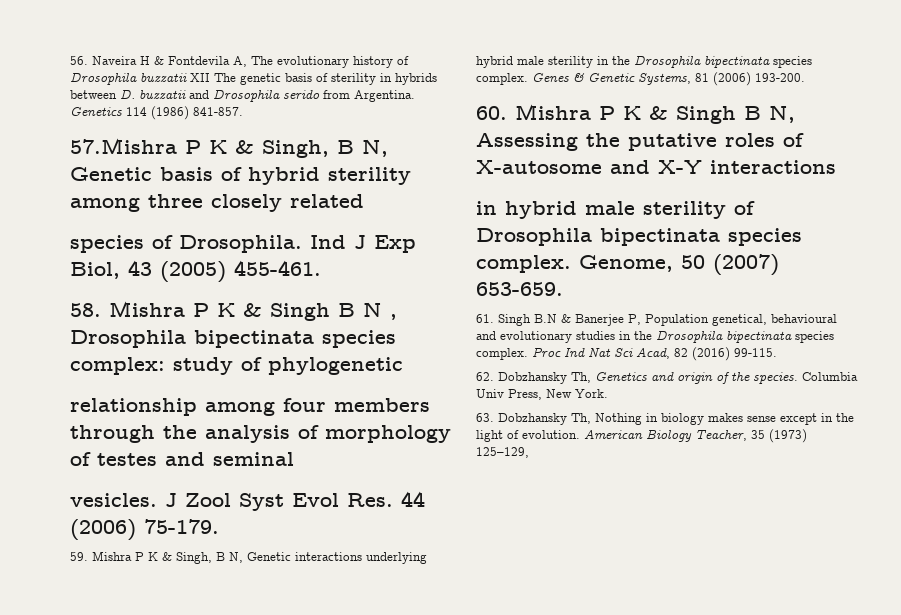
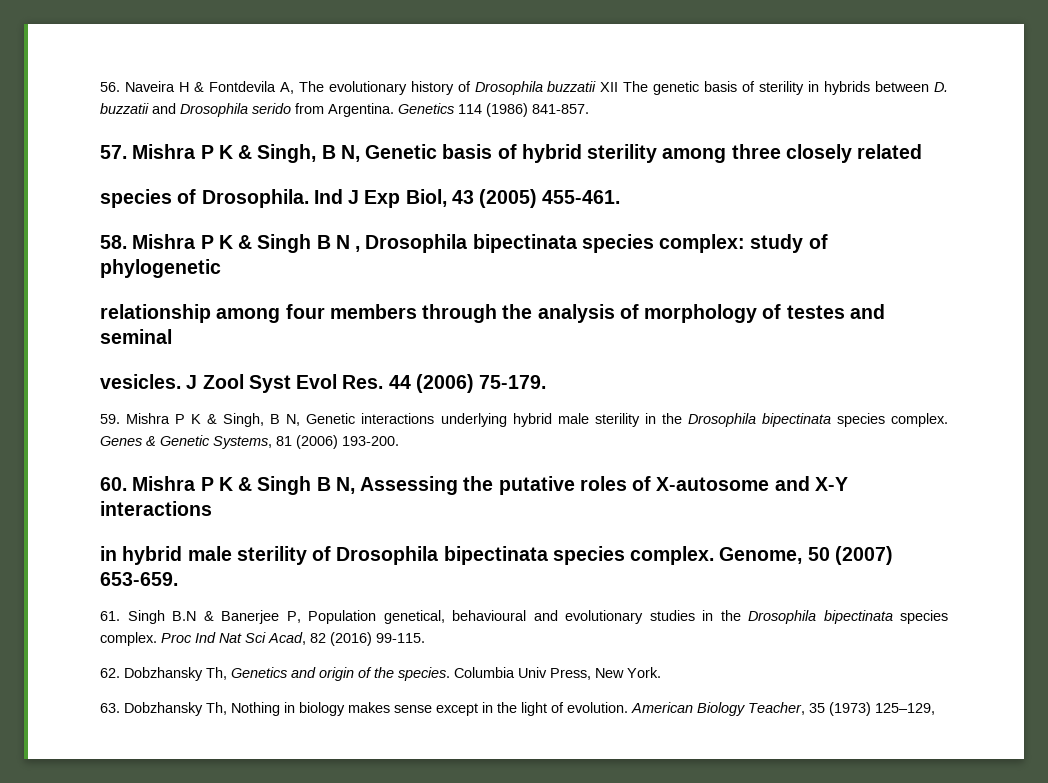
- 57.Mishra P K & Singh, B N, Genetic basis of hybrid sterility among three closely related
+ 57. Mishra P K & Singh, B N, Genetic basis of hybrid sterility among three closely related

